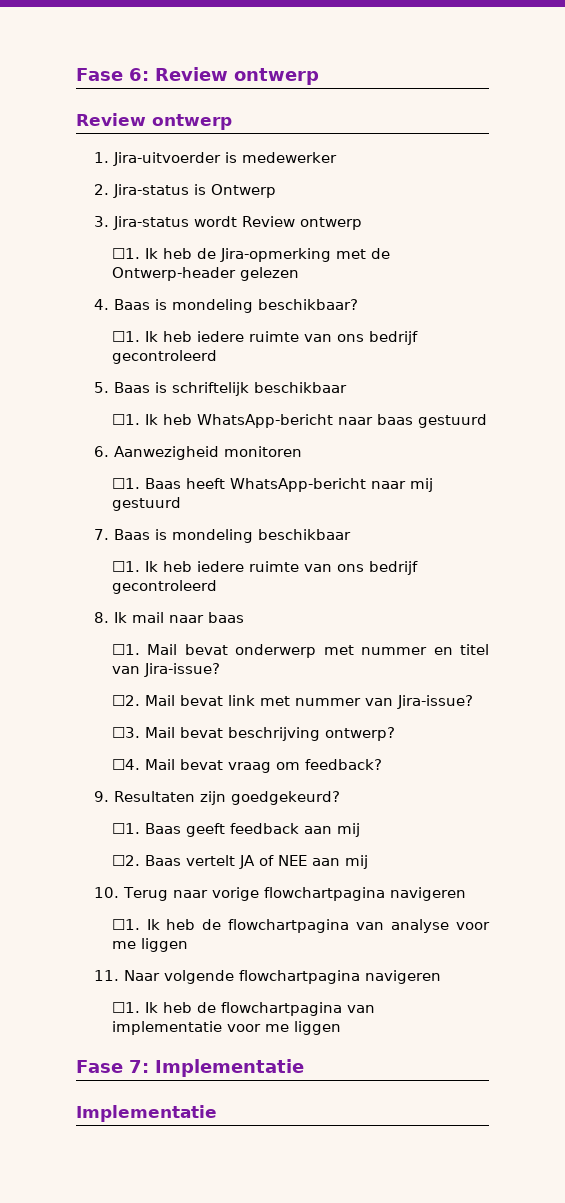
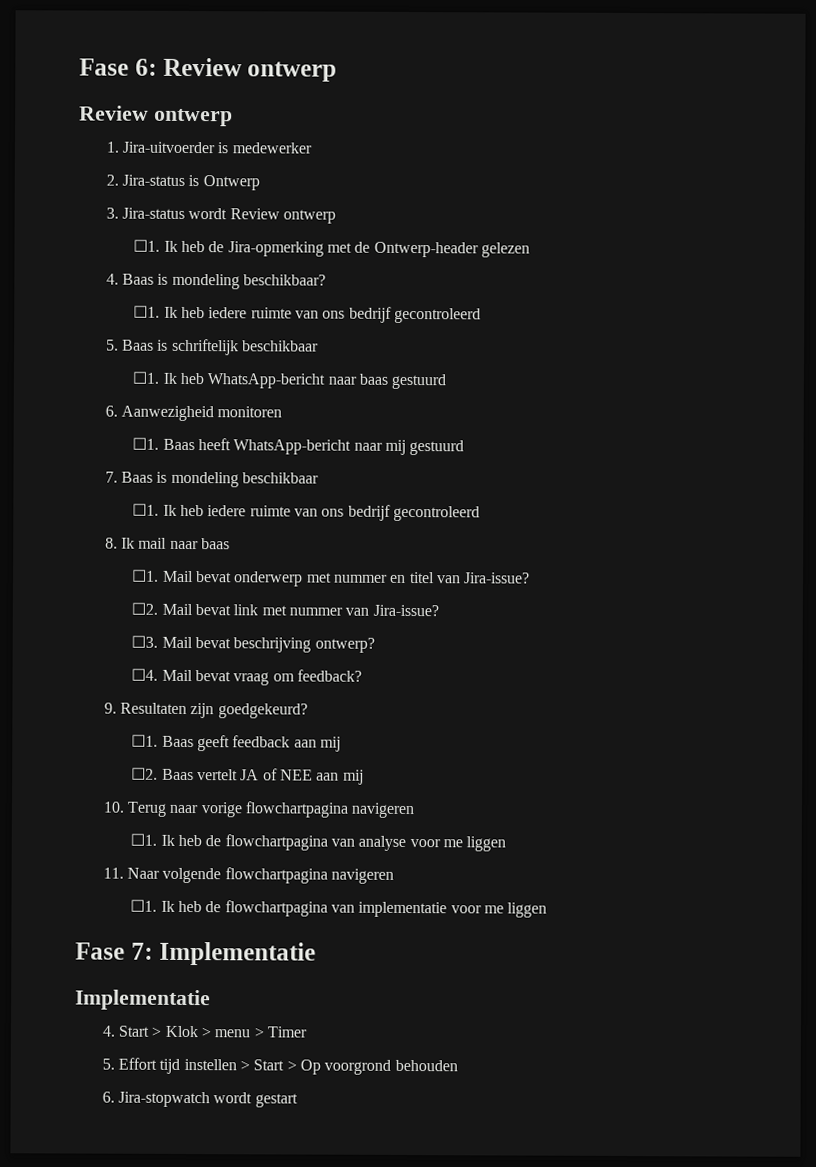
+ 4. Start > Klok > menu > Timer
+ 5. Effort tijd instellen > Start > Op voorgrond behouden
+ 6. Jira-stopwatch wordt gestart

